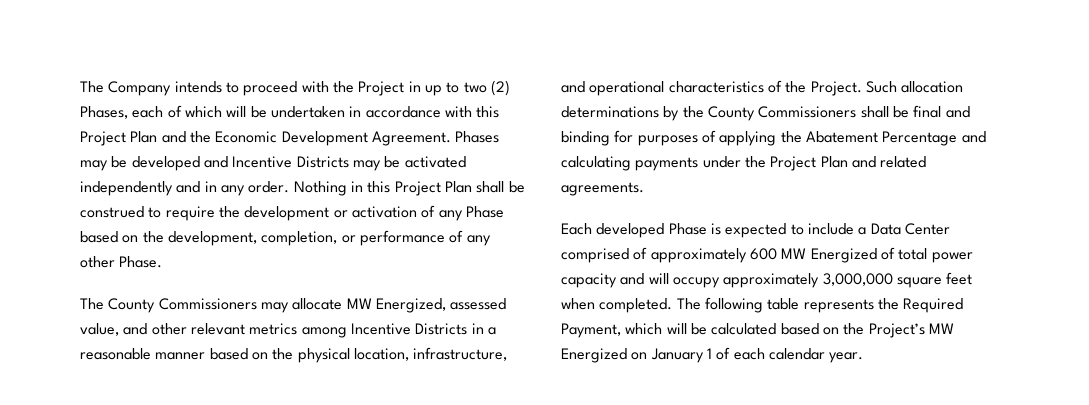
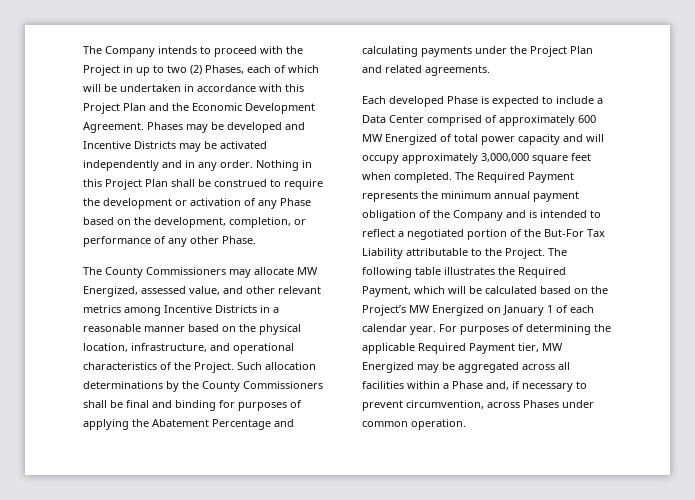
- The following table represents the Required Payment, which will be calculated based on the Project’s MW Energized on January 1 of each calendar year.
+ The Required Payment represents the minimum annual payment obligation of the Company and is intended to reflect a negotiated portion of the But-For Tax Liability attributable to the Project. The following table illustrates the Required Payment, which will be calculated based on the Project’s MW Energized on January 1 of each calendar year.
+ For purposes of determining the applicable Required Payment tier, MW Energized may be aggregated across all facilities within a Phase and, if necessary to prevent circumvention, across Phases under common operation.

